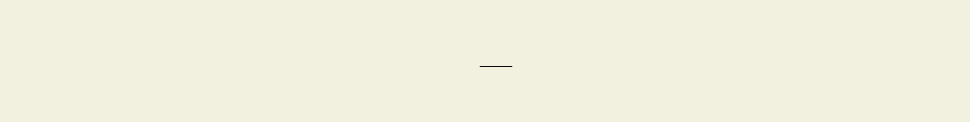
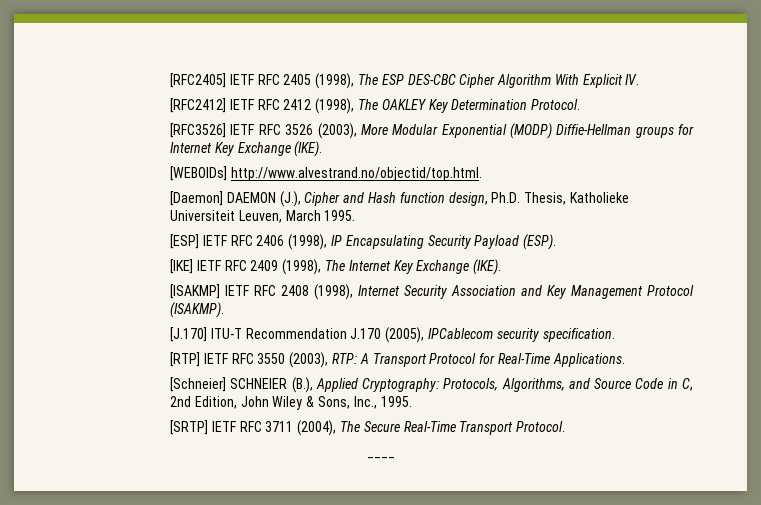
+ [RFC2405] IETF RFC 2405 (1998), The ESP DES-CBC Cipher Algorithm With Explicit IV.
+ [RFC2412] IETF RFC 2412 (1998), The OAKLEY Key Determination Protocol.
+ [RFC3526] IETF RFC 3526 (2003), More Modular Exponential (MODP) Diffie-Hellman groups for Internet Key Exchange (IKE).
+ [WEBOIDs] http://www.alvestrand.no/objectid/top.html.
+ [Daemon] DAEMON (J.), Cipher and Hash function design, Ph.D. Thesis, Katholieke Universiteit Leuven, March 1995.
+ [ESP] IETF RFC 2406 (1998), IP Encapsulating Security Payload (ESP).
+ [IKE] IETF RFC 2409 (1998), The Internet Key Exchange (IKE).
+ [ISAKMP] IETF RFC 2408 (1998), Internet Security Association and Key Management Protocol (ISAKMP).
+ [J.170] ITU-T Recommendation J.170 (2005), IPCablecom security specification.
+ [RTP] IETF RFC 3550 (2003), RTP: A Transport Protocol for Real-Time Applications.
+ [Schneier] SCHNEIER (B.), Applied Cryptography: Protocols, Algorithms, and Source Code in C, 2nd Edition, John Wiley & Sons, Inc., 1995.
+ [SRTP] IETF RFC 3711 (2004), The Secure Real-Time Transport Protocol.

